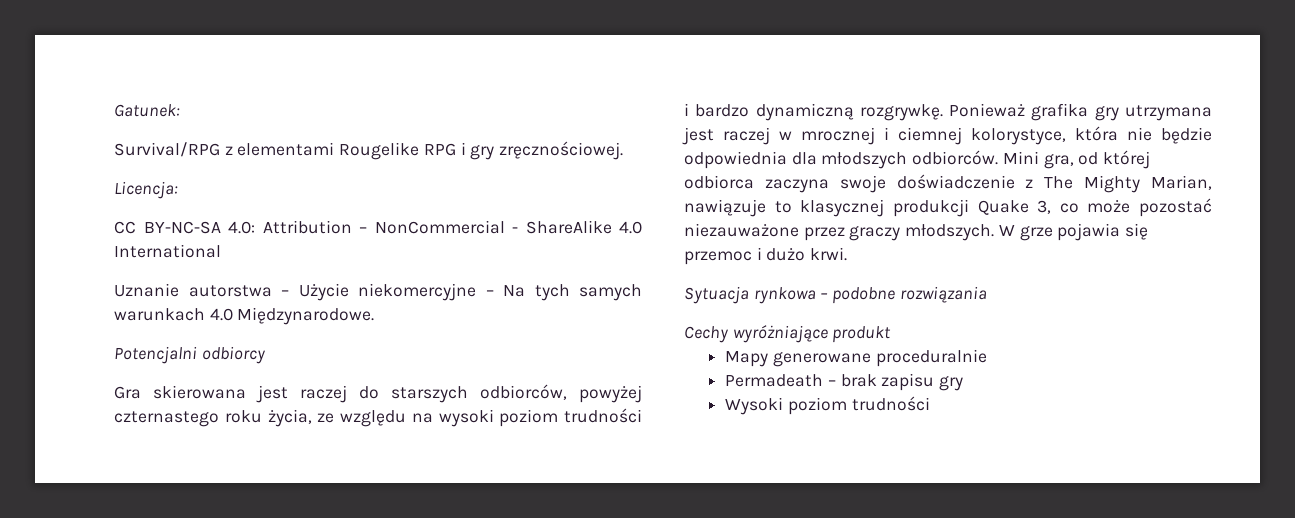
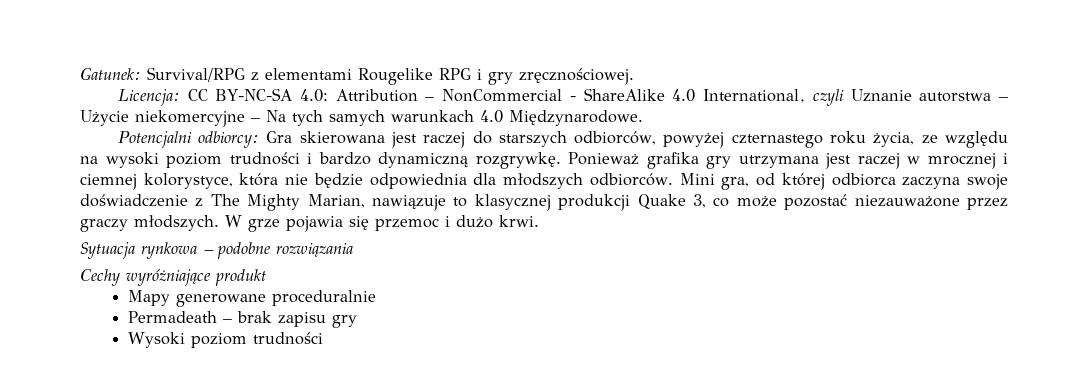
- Gatunek:
- Survival/RPG z elementami Rougelike RPG i gry zręcznościowej.
+ Gatunek: Survival/RPG z elementami Rougelike RPG i gry zręcznościowej.
- Licencja:
- CC BY-NC-SA 4.0: Attribution – NonCommercial - ShareAlike 4.0 International
- Uznanie autorstwa – Użycie niekomercyjne – Na tych samych warunkach 4.0 Międzynarodowe.
+ Licencja: CC BY-NC-SA 4.0: Attribution – NonCommercial - ShareAlike 4.0 International, czyli Uznanie autorstwa – Użycie niekomercyjne – Na tych samych warunkach 4.0 Międzynarodowe.
- Potencjalni odbiorcy
- Gra skierowana jest raczej do starszych odbiorców, powyżej czternastego roku życia, ze względu na wysoki poziom trudności i bardzo dynamiczną rozgrywkę.
+ Potencjalni odbiorcy: Gra skierowana jest raczej do starszych odbiorców, powyżej czternastego roku życia, ze względu na wysoki poziom trudności i bardzo dynamiczną rozgrywkę.

